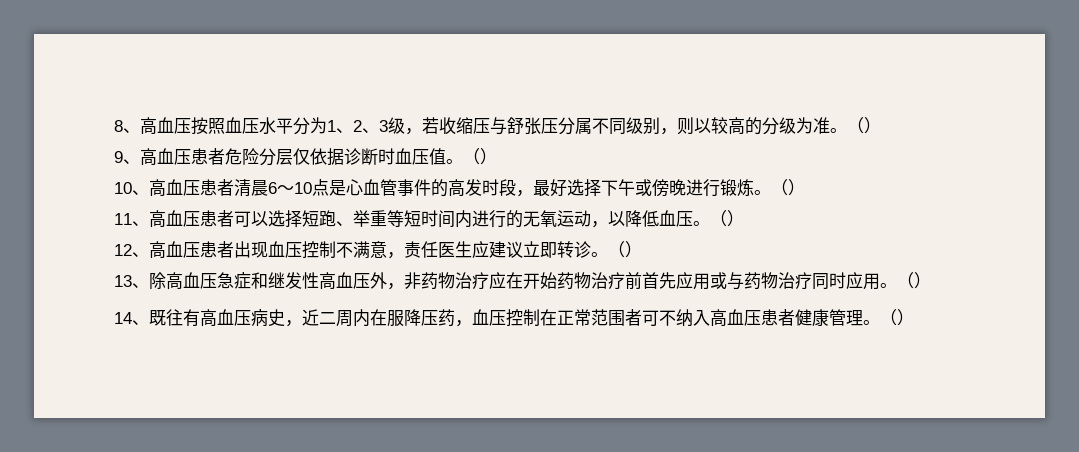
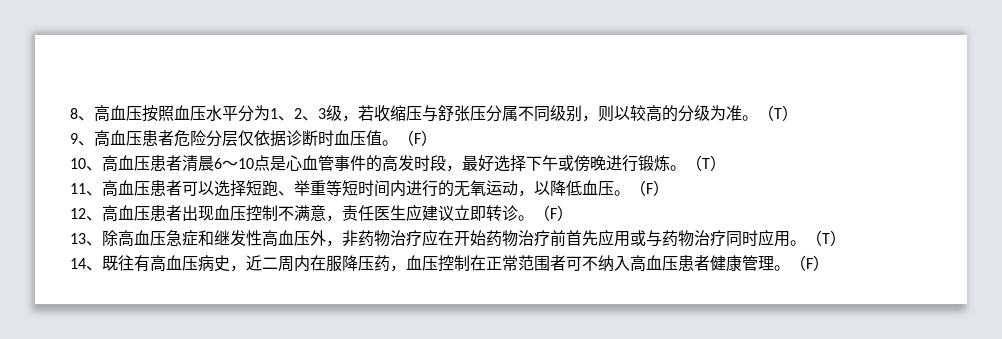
- 8、高血压按照血压水平分为1、2、3级，若收缩压与舒张压分属不同级别，则以较高的分级为准。（）
+ 8、高血压按照血压水平分为1、2、3级，若收缩压与舒张压分属不同级别，则以较高的分级为准。（T）
- 9、高血压患者危险分层仅依据诊断时血压值。（）
+ 9、高血压患者危险分层仅依据诊断时血压值。（F）
- 10、高血压患者清晨6～10点是心血管事件的高发时段，最好选择下午或傍晚进行锻炼。（）
+ 10、高血压患者清晨6～10点是心血管事件的高发时段，最好选择下午或傍晚进行锻炼。（T）
- 11、高血压患者可以选择短跑、举重等短时间内进行的无氧运动，以降低血压。（）
+ 11、高血压患者可以选择短跑、举重等短时间内进行的无氧运动，以降低血压。（F）
- 12、高血压患者出现血压控制不满意，责任医生应建议立即转诊。（）
+ 12、高血压患者出现血压控制不满意，责任医生应建议立即转诊。（F）
- 13、除高血压急症和继发性高血压外，非药物治疗应在开始药物治疗前首先应用或与药物治疗同时应用。（）
+ 13、除高血压急症和继发性高血压外，非药物治疗应在开始药物治疗前首先应用或与药物治疗同时应用。（T）
- 14、既往有高血压病史，近二周内在服降压药，血压控制在正常范围者可不纳入高血压患者健康管理。（）
+ 14、既往有高血压病史，近二周内在服降压药，血压控制在正常范围者可不纳入高血压患者健康管理。（F）

